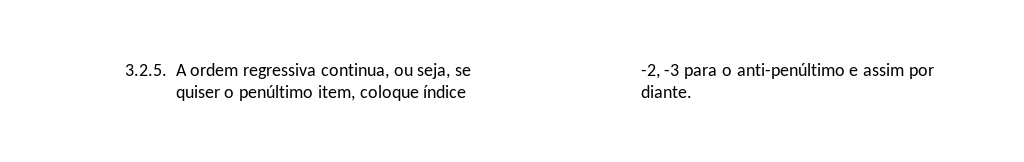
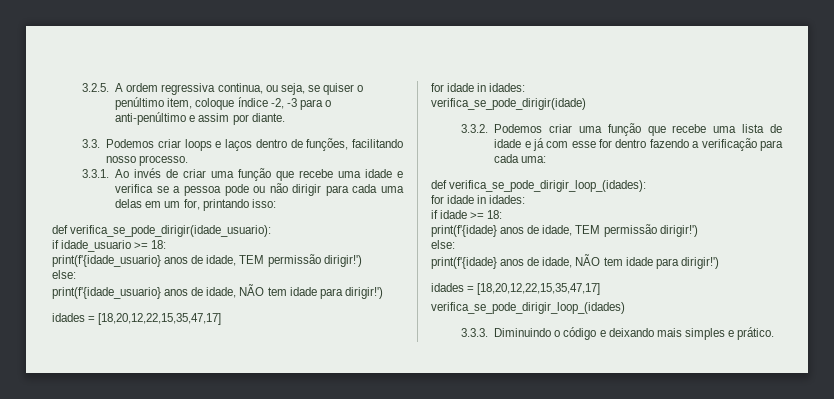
+ 3.3. Podemos criar loops e laços dentro de funções, facilitando nosso processo.
+ 3.3.1. Ao invés de criar uma função que recebe uma idade e verifica se a pessoa pode ou não dirigir para cada uma delas em um for, printando isso:
+ def verifica_se_pode_dirigir(idade_usuario):
+ if idade_usuario >= 18:
+ print(f'{idade_usuario} anos de idade, TEM permissão dirigir!')
+ else:
+ print(f'{idade_usuario} anos de idade, NÃO tem idade para dirigir!')
+ idades = [18,20,12,22,15,35,47,17]
+ for idade in idades:
+ verifica_se_pode_dirigir(idade)
+ 3.3.2. Podemos criar uma função que recebe uma lista de idade e já com esse for dentro fazendo a verificação para cada uma:
+ def verifica_se_pode_dirigir_loop_(idades):
+ for idade in idades:
+ if idade >= 18:
+ print(f'{idade} anos de idade, TEM permissão dirigir!')
+ else:
+ print(f'{idade} anos de idade, NÃO tem idade para dirigir!')
+ idades = [18,20,12,22,15,35,47,17]
+ verifica_se_pode_dirigir_loop_(idades)
+ 3.3.3. Diminuindo o código e deixando mais simples e prático.

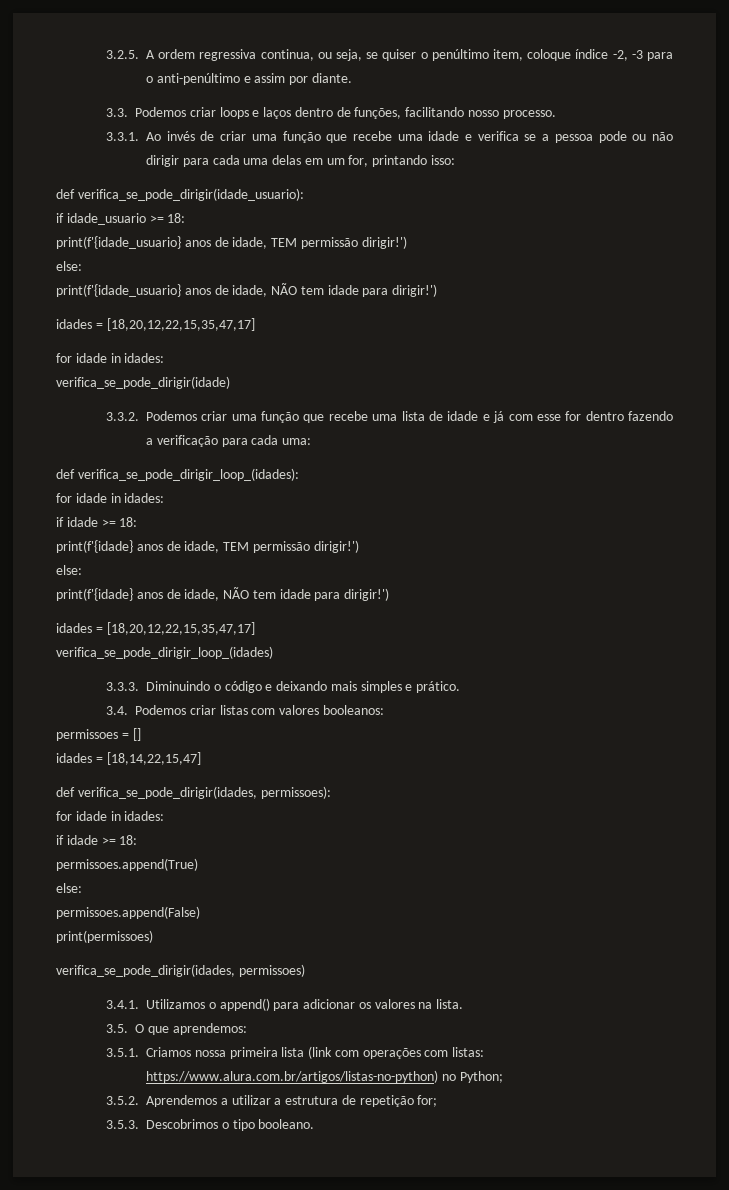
+ 3.4. Podemos criar listas com valores booleanos:
+ permissoes = []
+ idades = [18,14,22,15,47]
+ def verifica_se_pode_dirigir(idades, permissoes):
+ for idade in idades:
+ if idade >= 18:
+ permissoes.append(True)
+ else:
+ permissoes.append(False)
+ print(permissoes)
+ verifica_se_pode_dirigir(idades, permissoes)
+ 3.4.1. Utilizamos o append() para adicionar os valores na lista.
+ 3.5. O que aprendemos:
+ 3.5.1. Criamos nossa primeira lista (link com operações com listas: https://www.alura.com.br/artigos/listas-no-python) no Python;
+ 3.5.2. Aprendemos a utilizar a estrutura de repetição for;
+ 3.5.3. Descobrimos o tipo booleano.

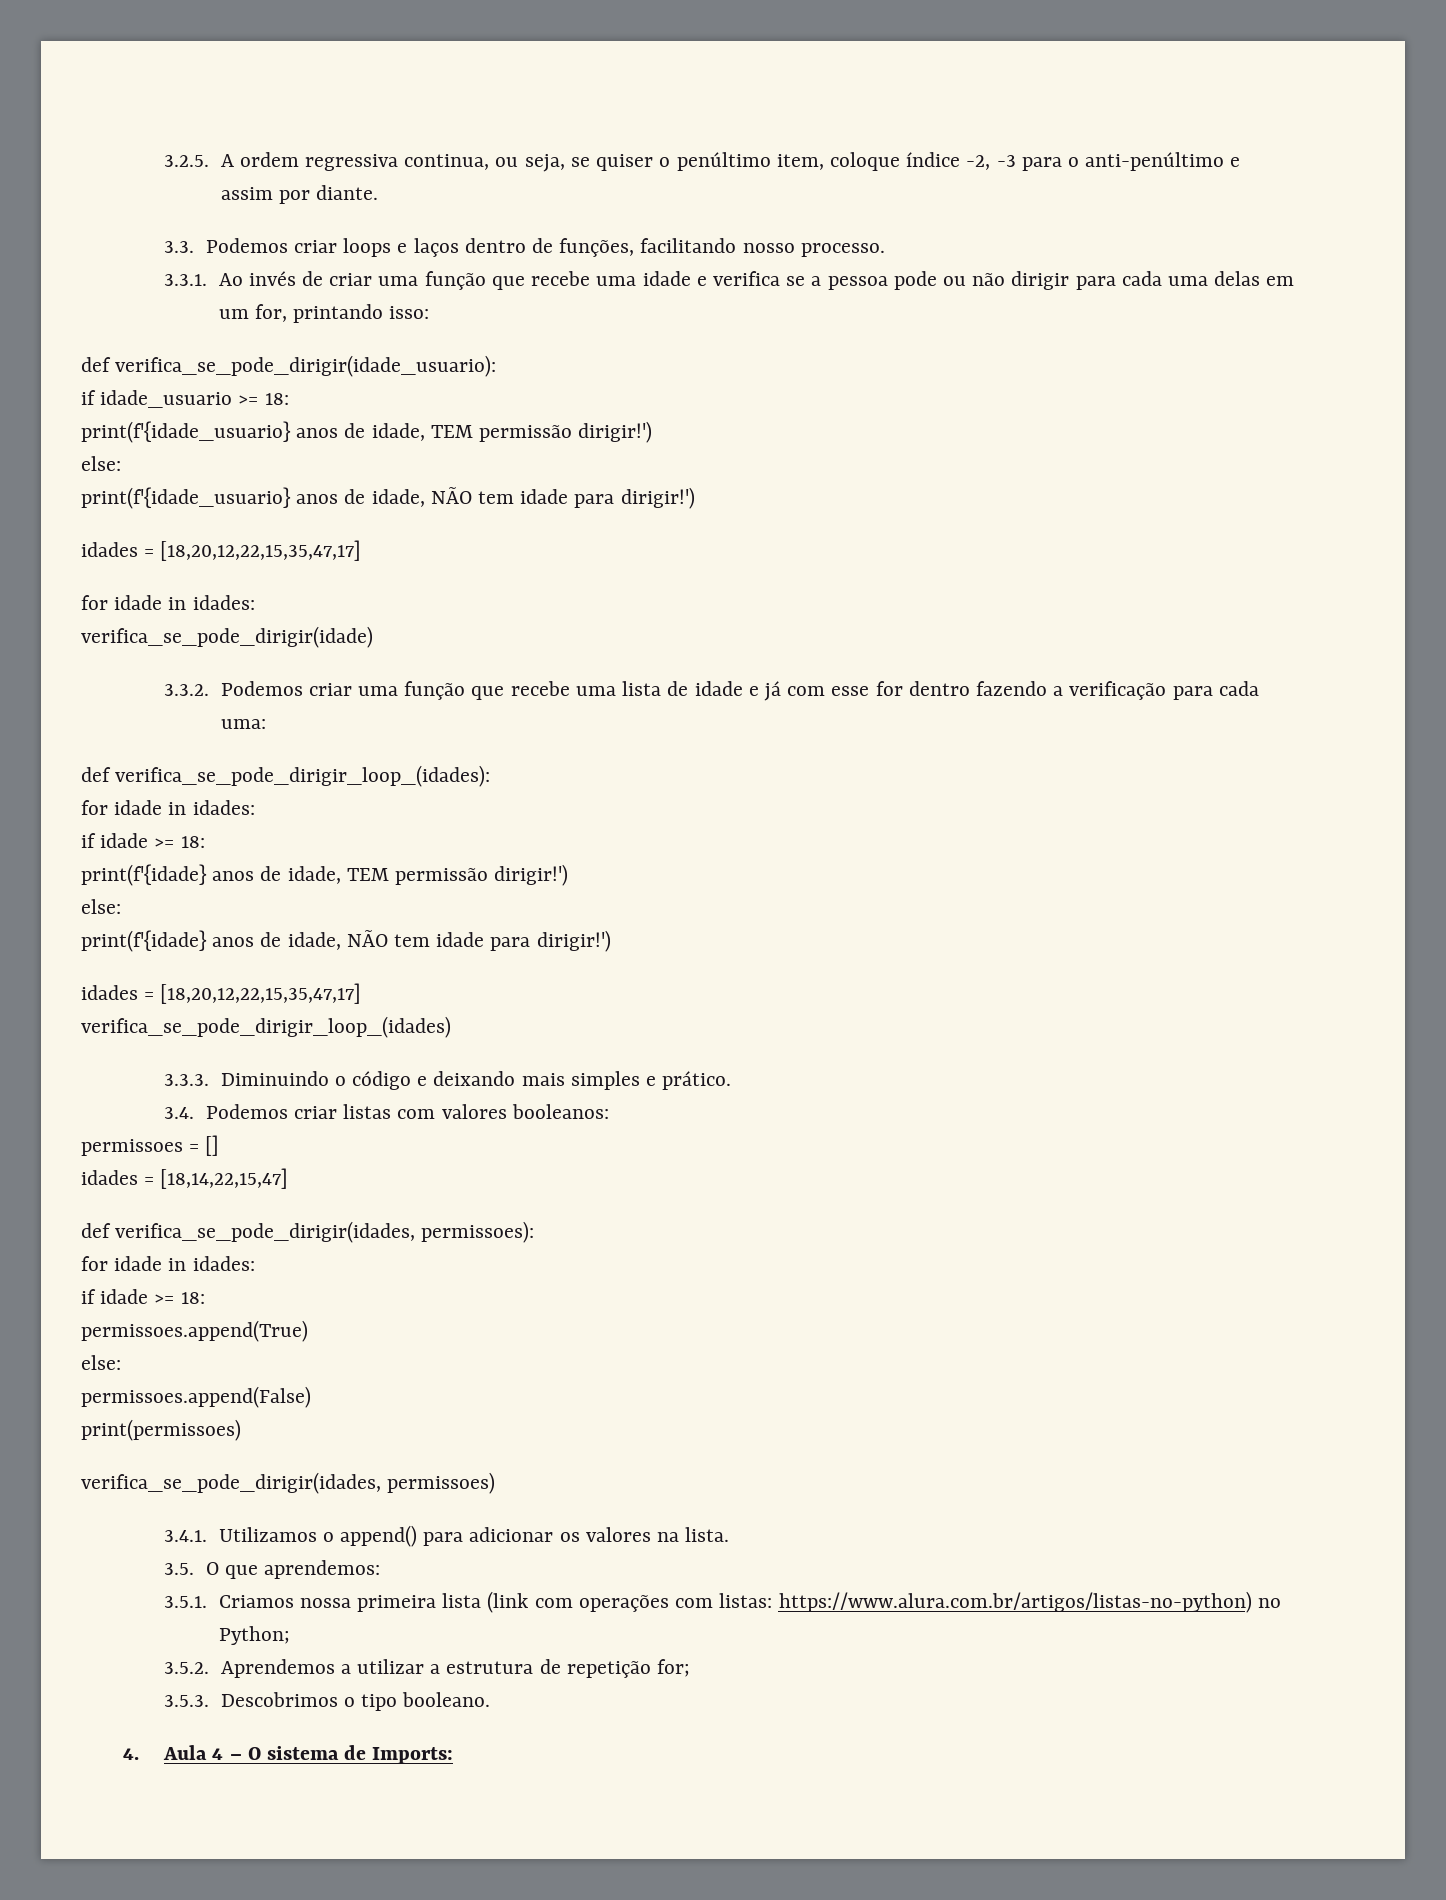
+ 4. Aula 4 – O sistema de Imports:

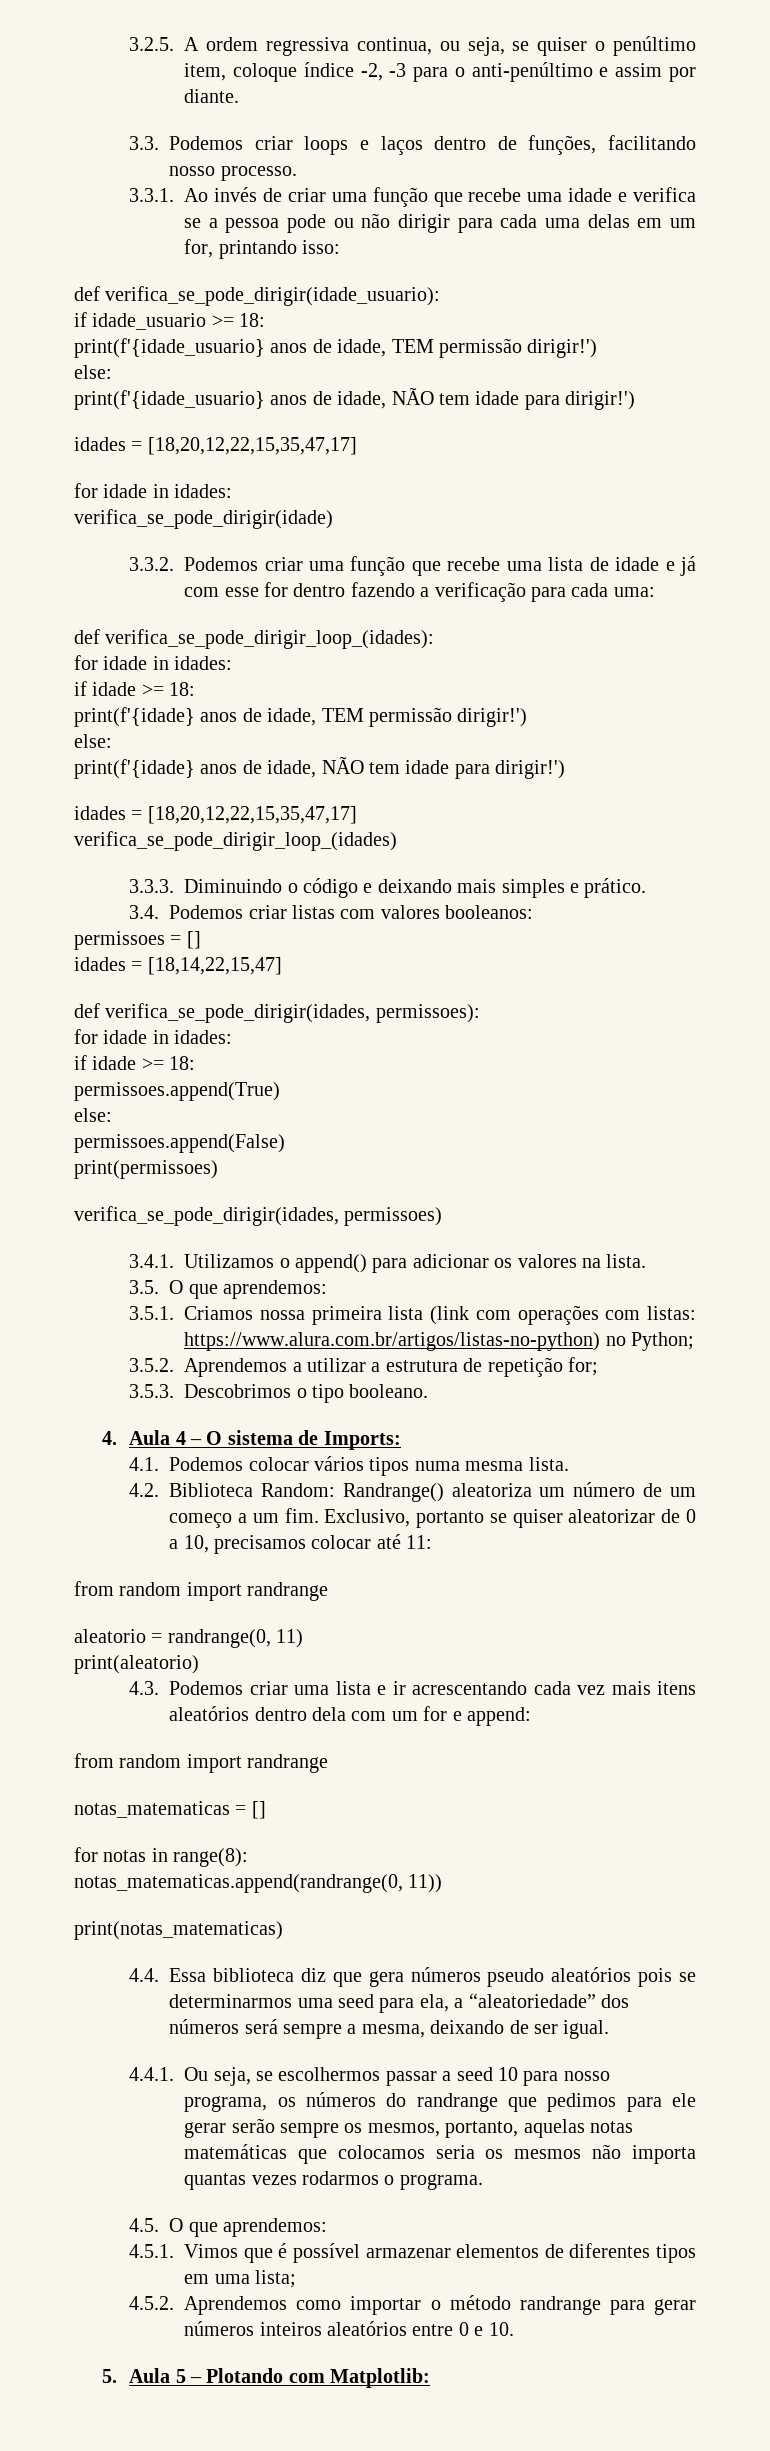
+ 4.1. Podemos colocar vários tipos numa mesma lista.
+ 4.2. Biblioteca Random: Randrange() aleatoriza um número de um começo a um fim. Exclusivo, portanto se quiser aleatorizar de 0 a 10, precisamos colocar até 11:
+ from random import randrange
+ aleatorio = randrange(0, 11)
+ print(aleatorio)
+ 4.3. Podemos criar uma lista e ir acrescentando cada vez mais itens aleatórios dentro dela com um for e append:
+ from random import randrange
+ notas_matematicas = []
+ for notas in range(8):
+ notas_matematicas.append(randrange(0, 11))
+ print(notas_matematicas)
+ 4.4. Essa biblioteca diz que gera números pseudo aleatórios pois se determinarmos uma seed para ela, a “aleatoriedade” dos números será sempre a mesma, deixando de ser igual.
+ 4.4.1. Ou seja, se escolhermos passar a seed 10 para nosso programa, os números do randrange que pedimos para ele gerar serão sempre os mesmos, portanto, aquelas notas matemáticas que colocamos seria os mesmos não importa quantas vezes rodarmos o programa.
+ 4.5. O que aprendemos:
+ 4.5.1. Vimos que é possível armazenar elementos de diferentes tipos em uma lista;
+ 4.5.2. Aprendemos como importar o método randrange para gerar números inteiros aleatórios entre 0 e 10.
+ 5. Aula 5 – Plotando com Matplotlib:

